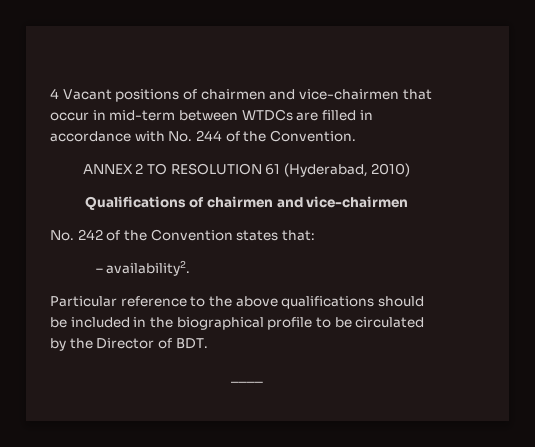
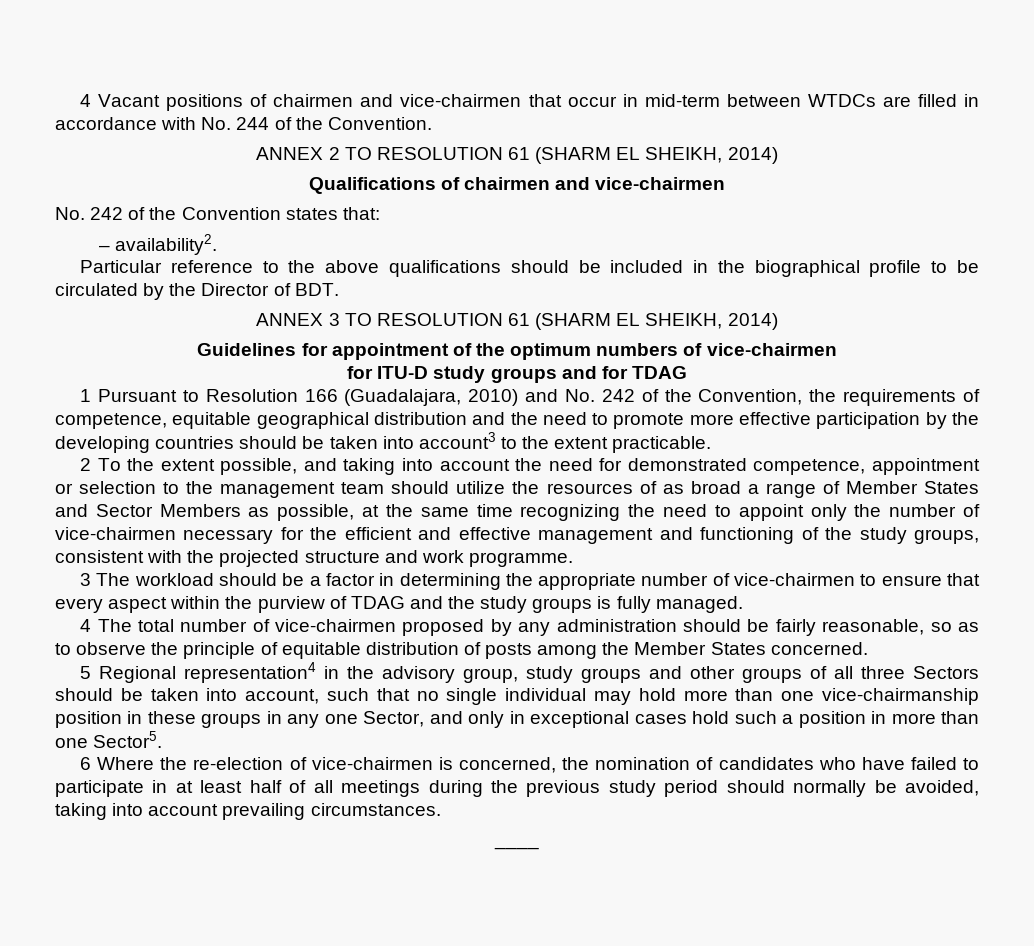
- ANNEX 2 TO RESOLUTION 61 (Hyderabad, 2010)
+ ANNEX 2 TO RESOLUTION 61 (SHARM EL SHEIKH, 2014)
+ ANNEX 3 TO RESOLUTION 61 (SHARM EL SHEIKH, 2014)
+ Guidelines for appointment of the optimum numbers of vice-chairmen
+ for ITU-D study groups and for TDAG
+ 1 Pursuant to Resolution 166 (Guadalajara, 2010) and No. 242 of the Convention, the requirements of competence, equitable geographical distribution and the need to promote more effective participation by the developing countries should be taken into account3 to the extent practicable.
+ 2 To the extent possible, and taking into account the need for demonstrated competence, appointment or selection to the management team should utilize the resources of as broad a range of Member States and Sector Members as possible, at the same time recognizing the need to appoint only the number of vice-chairmen necessary for the efficient and effective management and functioning of the study groups, consistent with the projected structure and work programme.
+ 3 The workload should be a factor in determining the appropriate number of vice-chairmen to ensure that every aspect within the purview of TDAG and the study groups is fully managed.
+ 4 The total number of vice-chairmen proposed by any administration should be fairly reasonable, so as to observe the principle of equitable distribution of posts among the Member States concerned.
+ 5 Regional representation4 in the advisory group, study groups and other groups of all three Sectors should be taken into account, such that no single individual may hold more than one vice-chairmanship position in these groups in any one Sector, and only in exceptional cases hold such a position in more than one Sector5.
+ 6 Where the re-election of vice-chairmen is concerned, the nomination of candidates who have failed to participate in at least half of all meetings during the previous study period should normally be avoided, taking into account prevailing circumstances.

